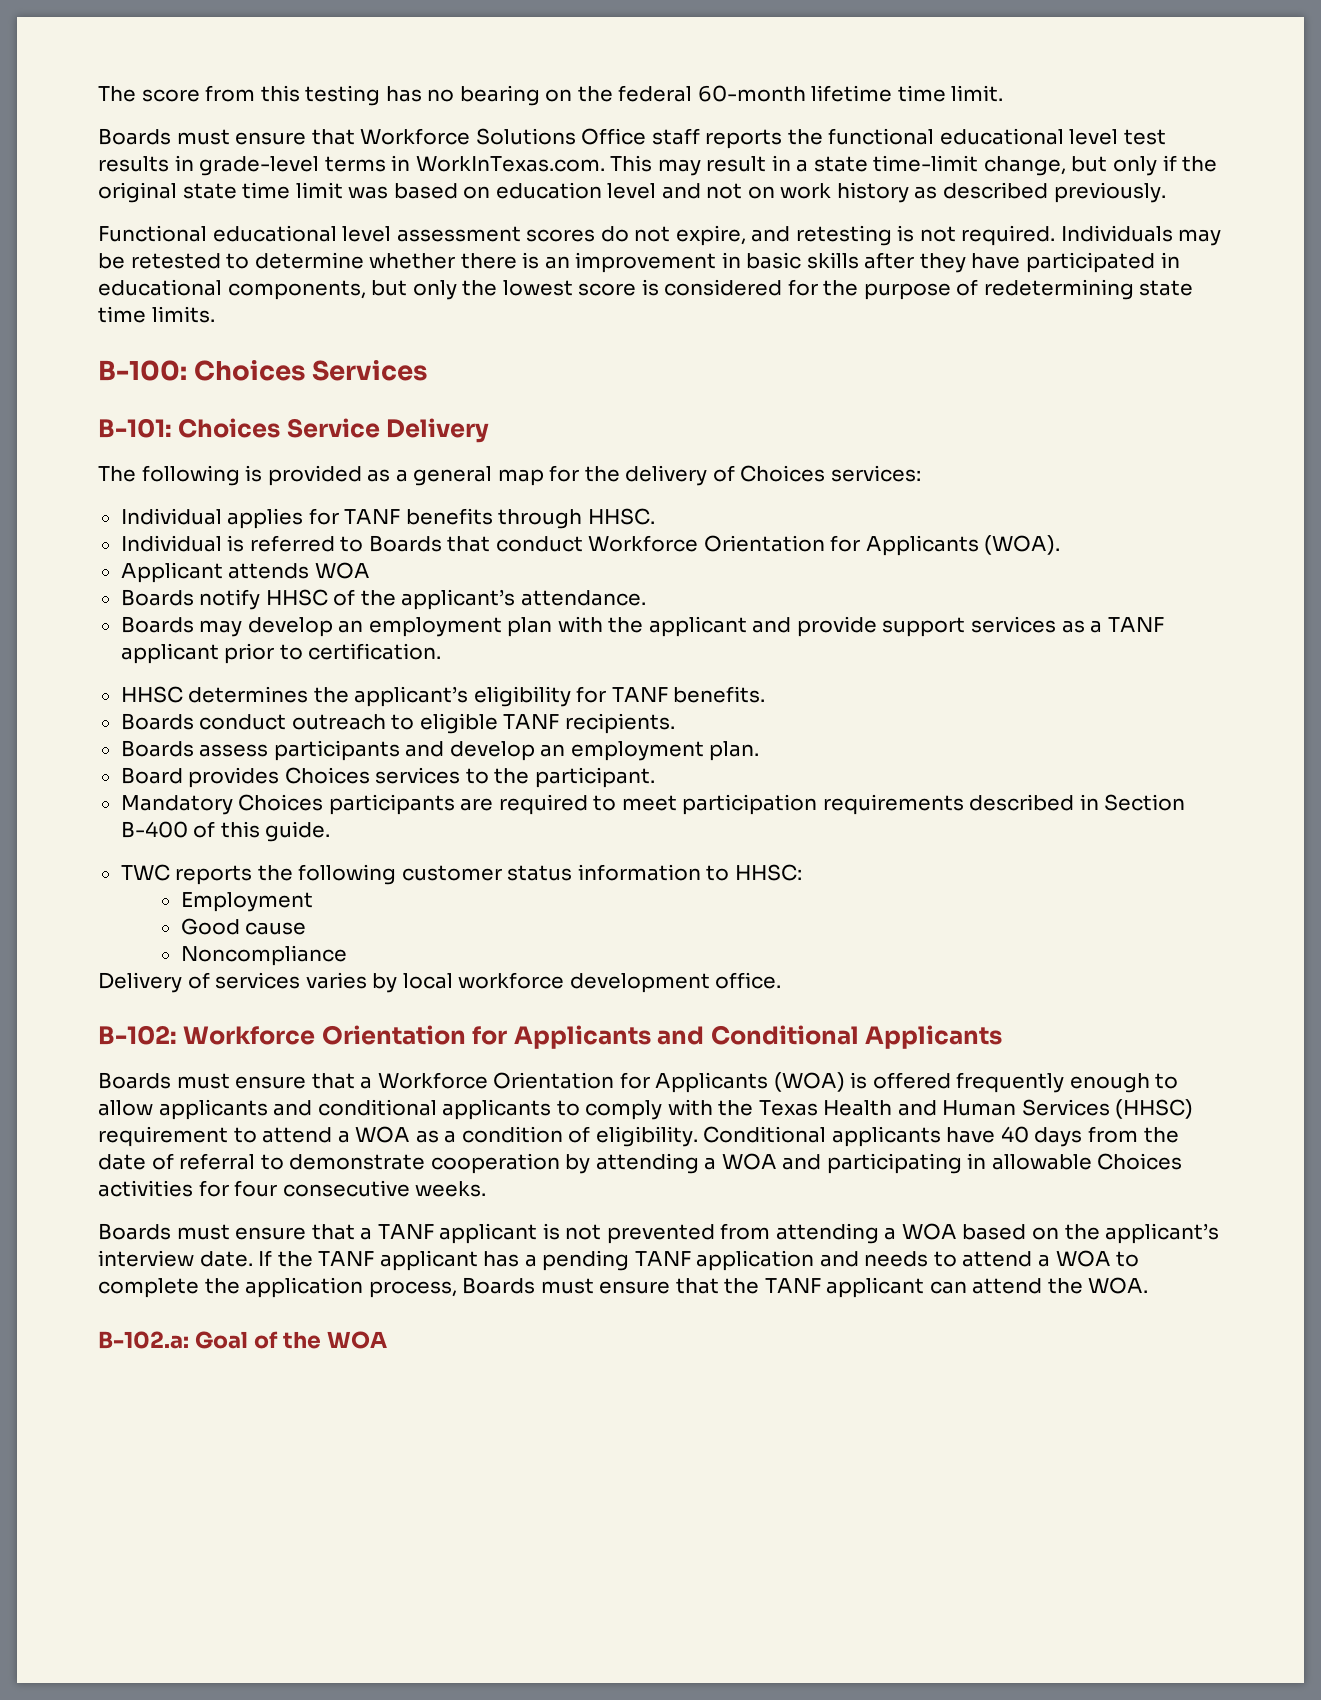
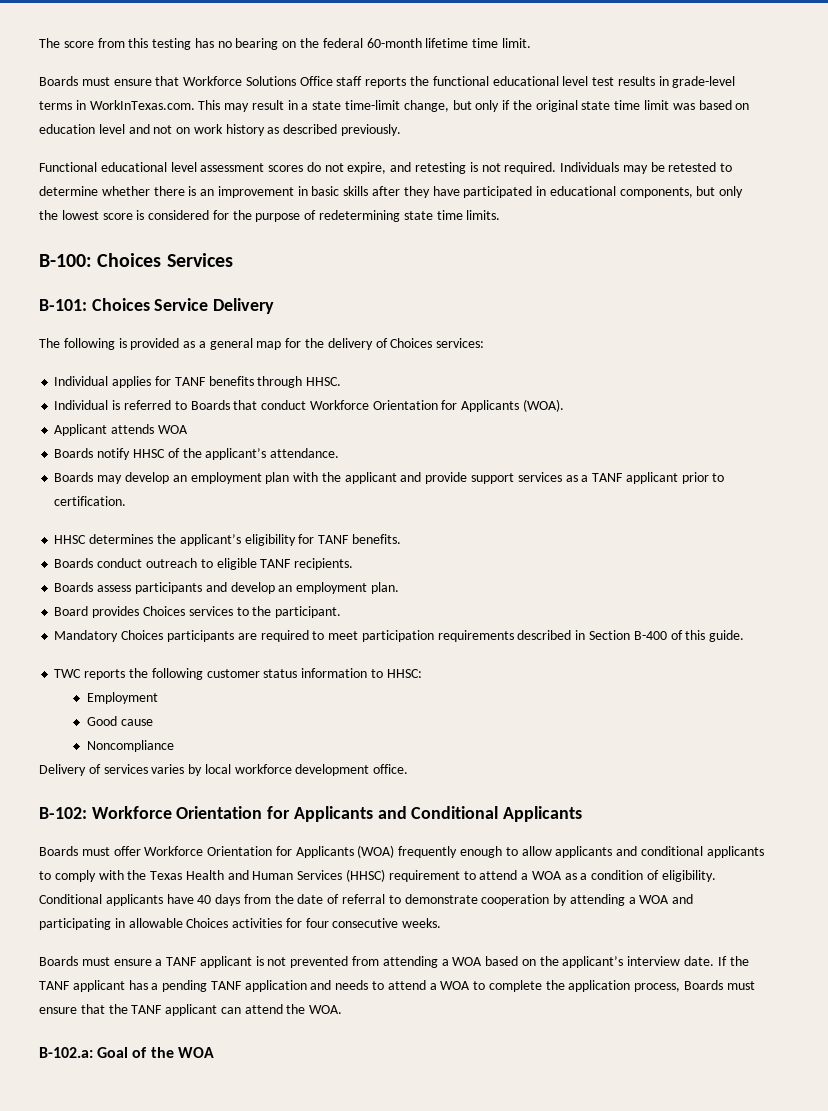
- Boards must ensure that a Workforce Orientation for Applicants (WOA) is offered frequently enough to allow applicants and conditional applicants to comply with the Texas Health and Human Services (HHSC) requirement to attend a WOA as a condition of eligibility.
+ Boards must offer Workforce Orientation for Applicants (WOA) frequently enough to allow applicants and conditional applicants to comply with the Texas Health and Human Services (HHSC) requirement to attend a WOA as a condition of eligibility.
- Boards must ensure that a TANF applicant is not prevented from attending a WOA based on the applicant’s interview date.
+ Boards must ensure a TANF applicant is not prevented from attending a WOA based on the applicant’s interview date.

